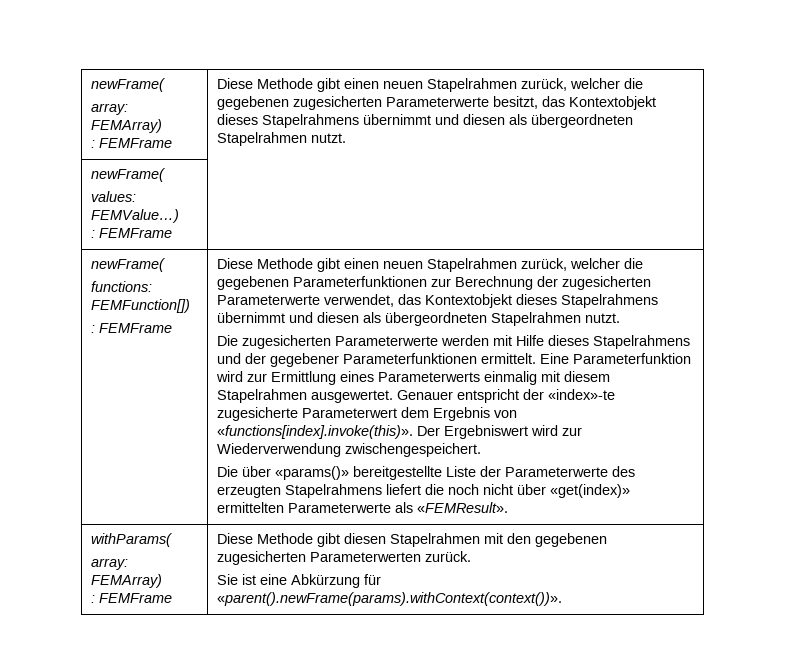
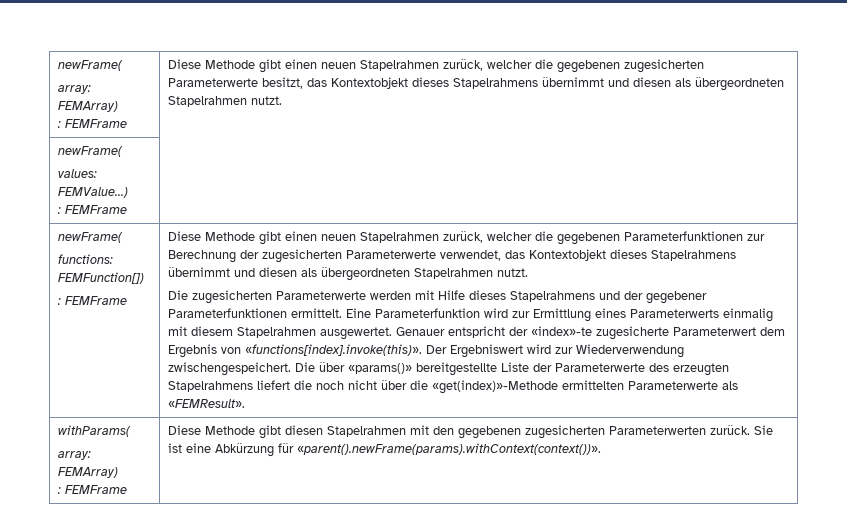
- Genauer entspricht der «index»-te zugesicherte Parameterwert dem Ergebnis von «functions[index].invoke(this)». Der Ergebniswert wird zur Wiederverwendung zwischengespeichert.
- Die über «params()» bereitgestellte Liste der Parameterwerte des erzeugten Stapelrahmens liefert die noch nicht über «get(index)» ermittelten Parameterwerte als «FEMResult».
+ Genauer entspricht der «index»-te zugesicherte Parameterwert dem Ergebnis von «functions[index].invoke(this)». Der Ergebniswert wird zur Wiederverwendung zwischengespeichert. Die über «params()» bereitgestellte Liste der Parameterwerte des erzeugten Stapelrahmens liefert die noch nicht über die «get(index)»-Methode ermittelten Parameterwerte als «FEMResult».
  withParams(
  array: FEMArray)
- : FEMFrame | Diese Methode gibt diesen Stapelrahmen mit den gegebenen zugesicherten Parameterwerten zurück.
- Sie ist eine Abkürzung für «parent().newFrame(params).withContext(context())».
+ : FEMFrame | Diese Methode gibt diesen Stapelrahmen mit den gegebenen zugesicherten Parameterwerten zurück. Sie ist eine Abkürzung für «parent().newFrame(params).withContext(context())».

